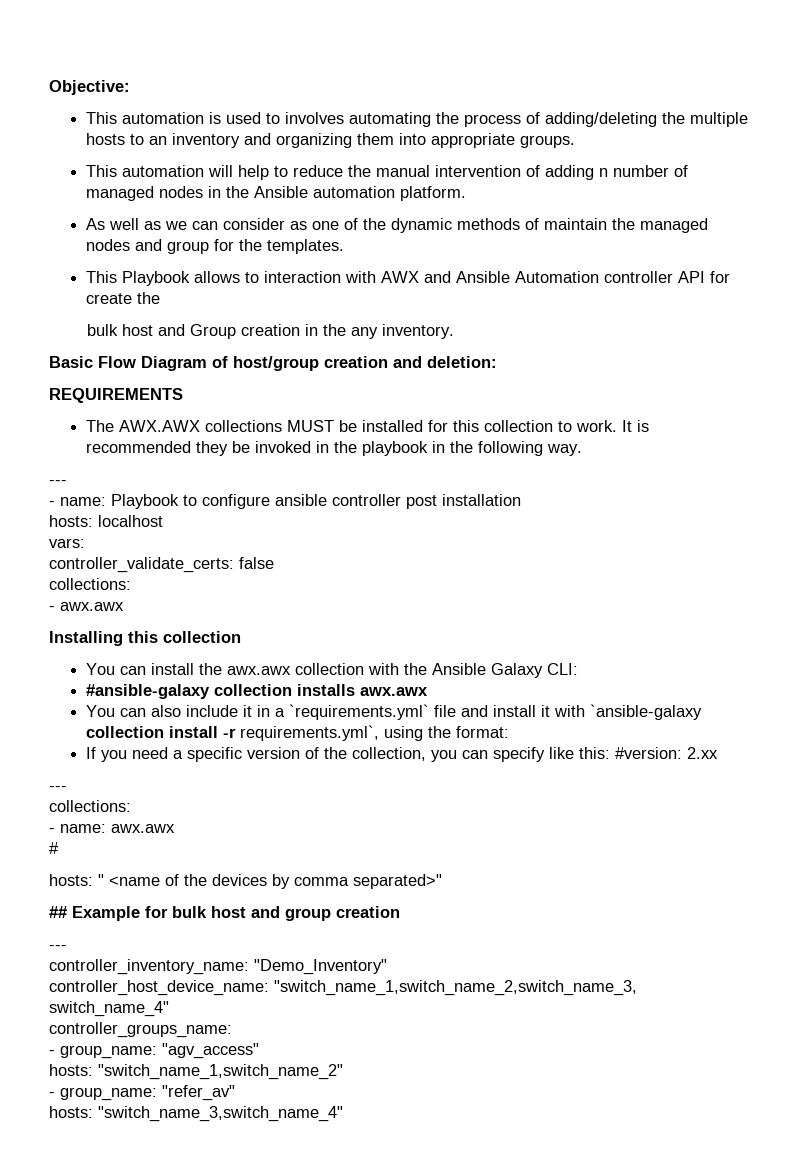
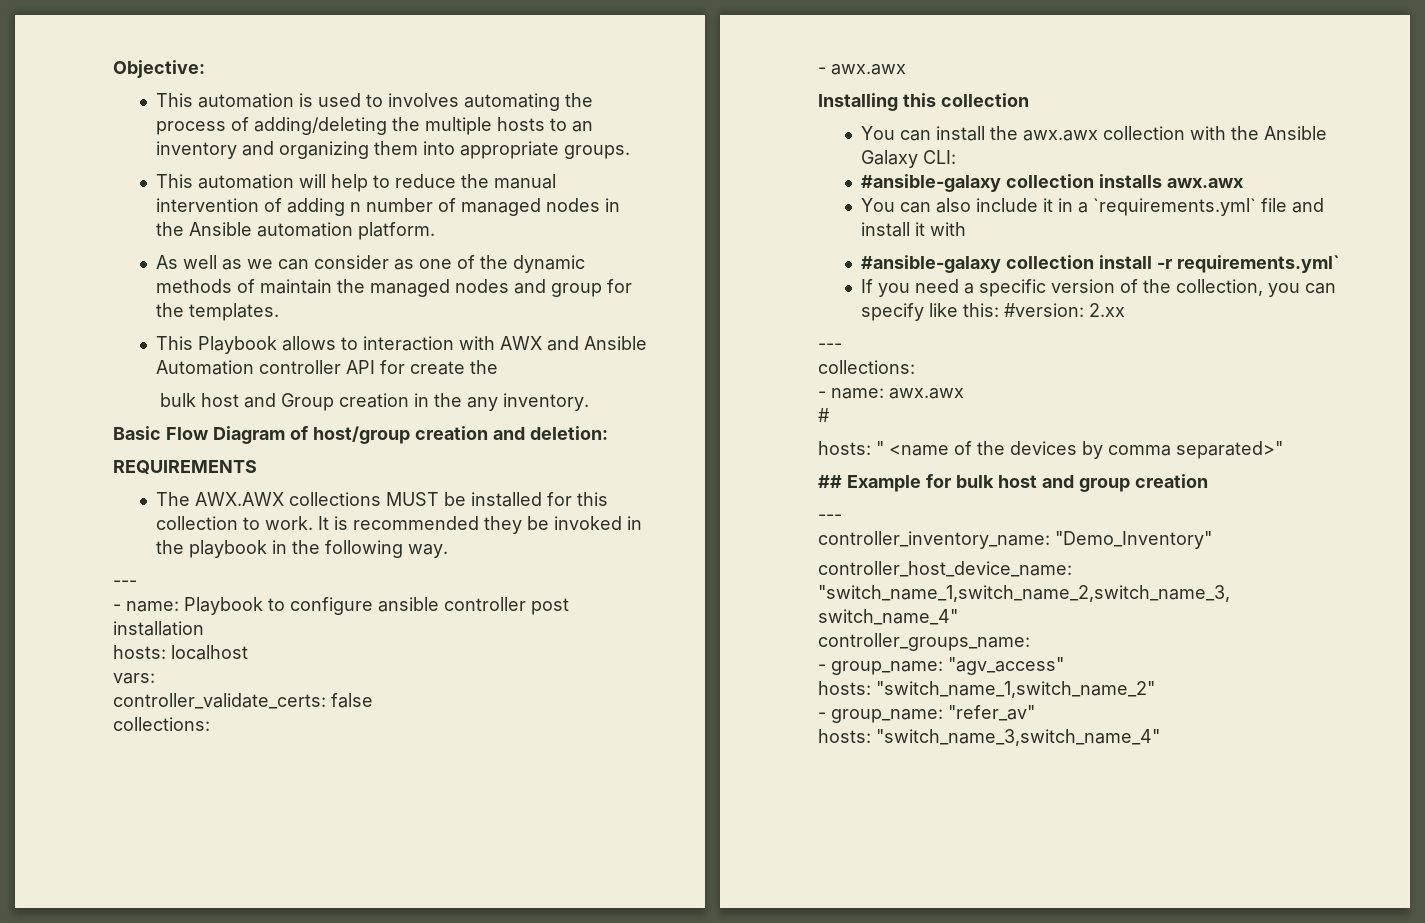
- You can also include it in a `requirements.yml` file and install it with `ansible-galaxy collection install -r requirements.yml`, using the format:
+ You can also include it in a `requirements.yml` file and install it with
+ #ansible-galaxy collection install -r requirements.yml`

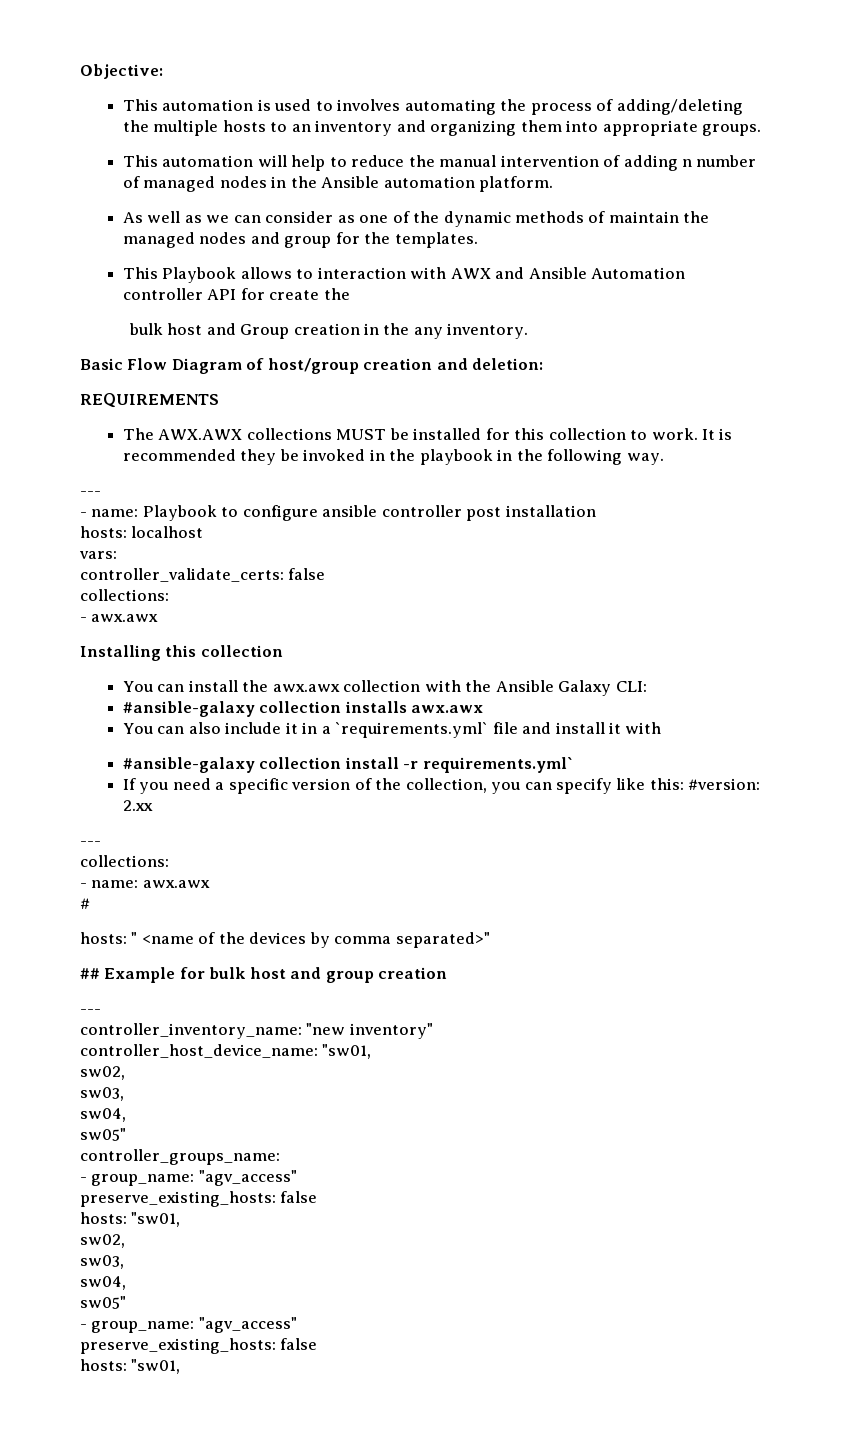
- controller_inventory_name: "Demo_Inventory"
+ controller_inventory_name: "new inventory"
- controller_host_device_name: "switch_name_1,switch_name_2,switch_name_3, switch_name_4"
+ controller_host_device_name: "sw01,
+ sw02,
+ sw03,
+ sw04,
+ sw05"
  controller_groups_name:
  - group_name: "agv_access"
- hosts: "switch_name_1,switch_name_2"
- - group_name: "refer_av"
- hosts: "switch_name_3,switch_name_4"
+ preserve_existing_hosts: false
+ hosts: "sw01,
+ sw02,
+ sw03,
+ sw04,
+ sw05"
+ - group_name: "agv_access"
+ preserve_existing_hosts: false
+ hosts: "sw01,

